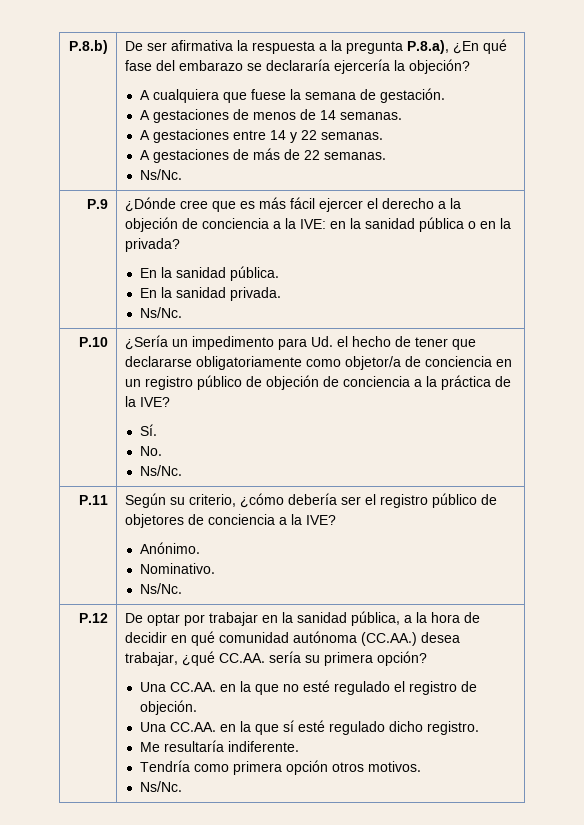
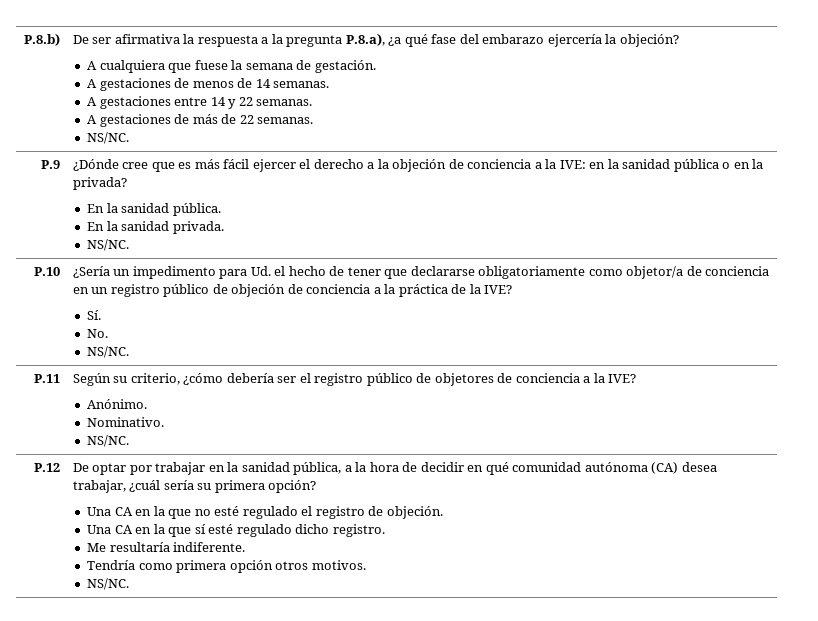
- De ser afirmativa la respuesta a la pregunta P.8.a), ¿En qué fase del embarazo se declararía ejercería la objeción?
+ De ser afirmativa la respuesta a la pregunta P.8.a), ¿a qué fase del embarazo ejercería la objeción?
  A gestaciones de más de 22 semanas.
- Ns/Nc.
+ NS/NC.
  P.9 | ¿Dónde cree que es más fácil ejercer el derecho a la objeción de conciencia a la IVE: en la sanidad pública o en la privada?
  En la sanidad pública.
  En la sanidad privada.
- Ns/Nc.
+ NS/NC.
  P.10 | ¿Sería un impedimento para Ud. el hecho de tener que declararse obligatoriamente como objetor/a de conciencia en un registro público de objeción de conciencia a la práctica de la IVE?
  Sí.
  No.
- Ns/Nc.
+ NS/NC.
  P.11 | Según su criterio, ¿cómo debería ser el registro público de objetores de conciencia a la IVE?
  Anónimo.
  Nominativo.
- Ns/Nc.
+ NS/NC.
- De optar por trabajar en la sanidad pública, a la hora de decidir en qué comunidad autónoma (CC.AA.) desea trabajar, ¿qué CC.AA. sería su primera opción?
+ De optar por trabajar en la sanidad pública, a la hora de decidir en qué comunidad autónoma (CA) desea trabajar, ¿cuál sería su primera opción?
- Una CC.AA. en la que no esté regulado el registro de objeción.
+ Una CA en la que no esté regulado el registro de objeción.
- Una CC.AA. en la que sí esté regulado dicho registro.
+ Una CA en la que sí esté regulado dicho registro.
  Tendría como primera opción otros motivos.
- Ns/Nc.
+ NS/NC.

